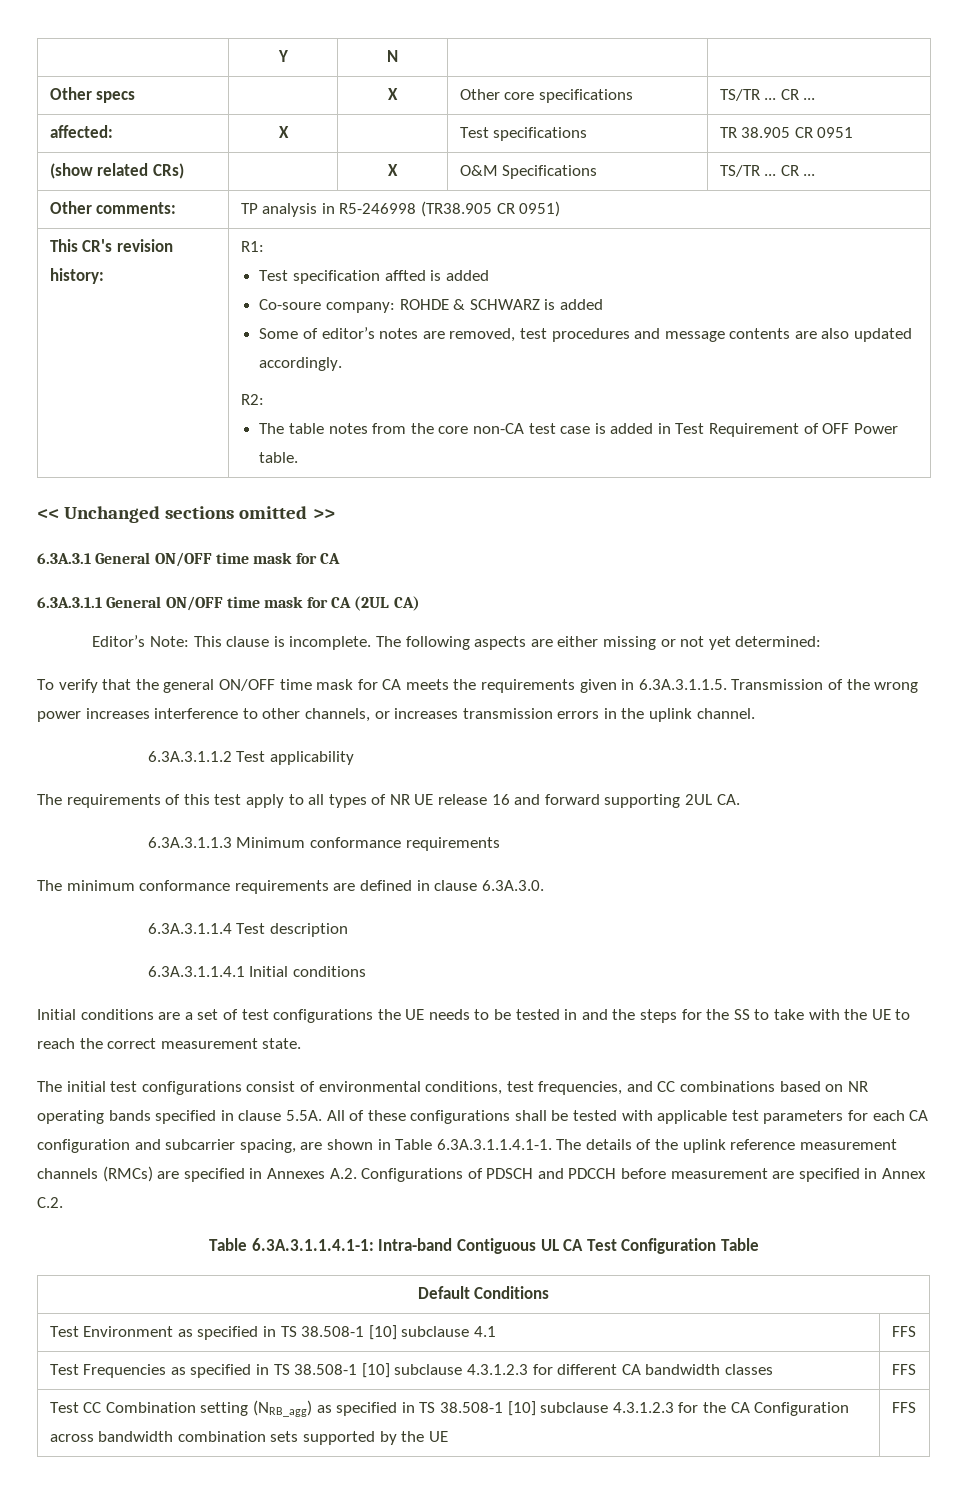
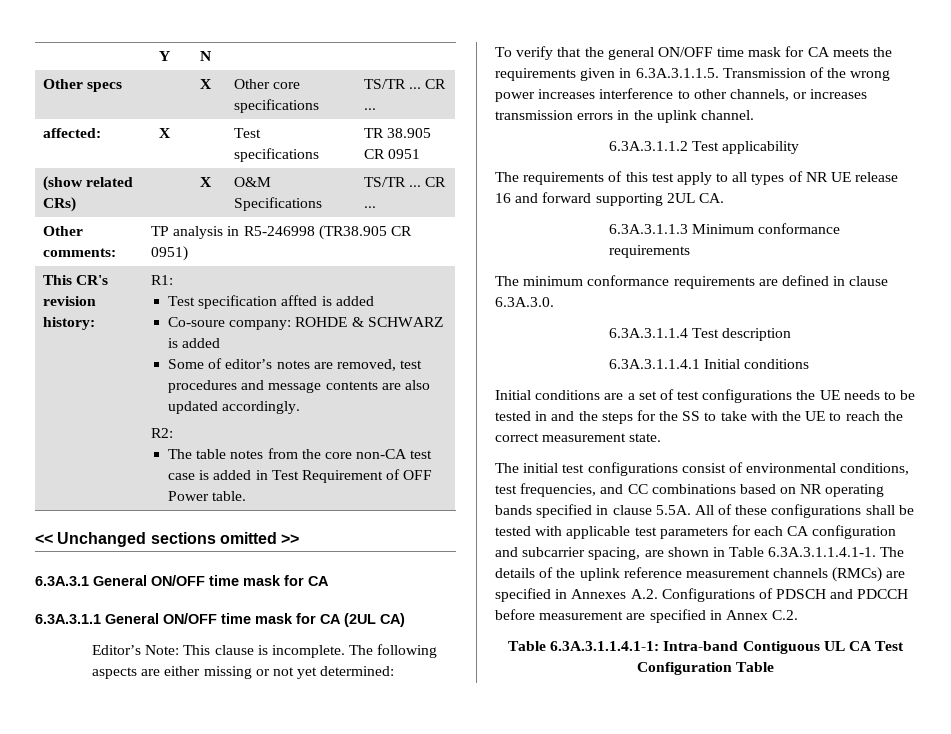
- Default Conditions
- Test Environment as specified in TS 38.508-1 [10] subclause 4.1 | FFS
- Test Frequencies as specified in TS 38.508-1 [10] subclause 4.3.1.2.3 for different CA bandwidth classes | FFS
- Test CC Combination setting (NRB_agg) as specified in TS 38.508-1 [10] subclause 4.3.1.2.3 for the CA Configuration across bandwidth combination sets supported by the UE | FFS

